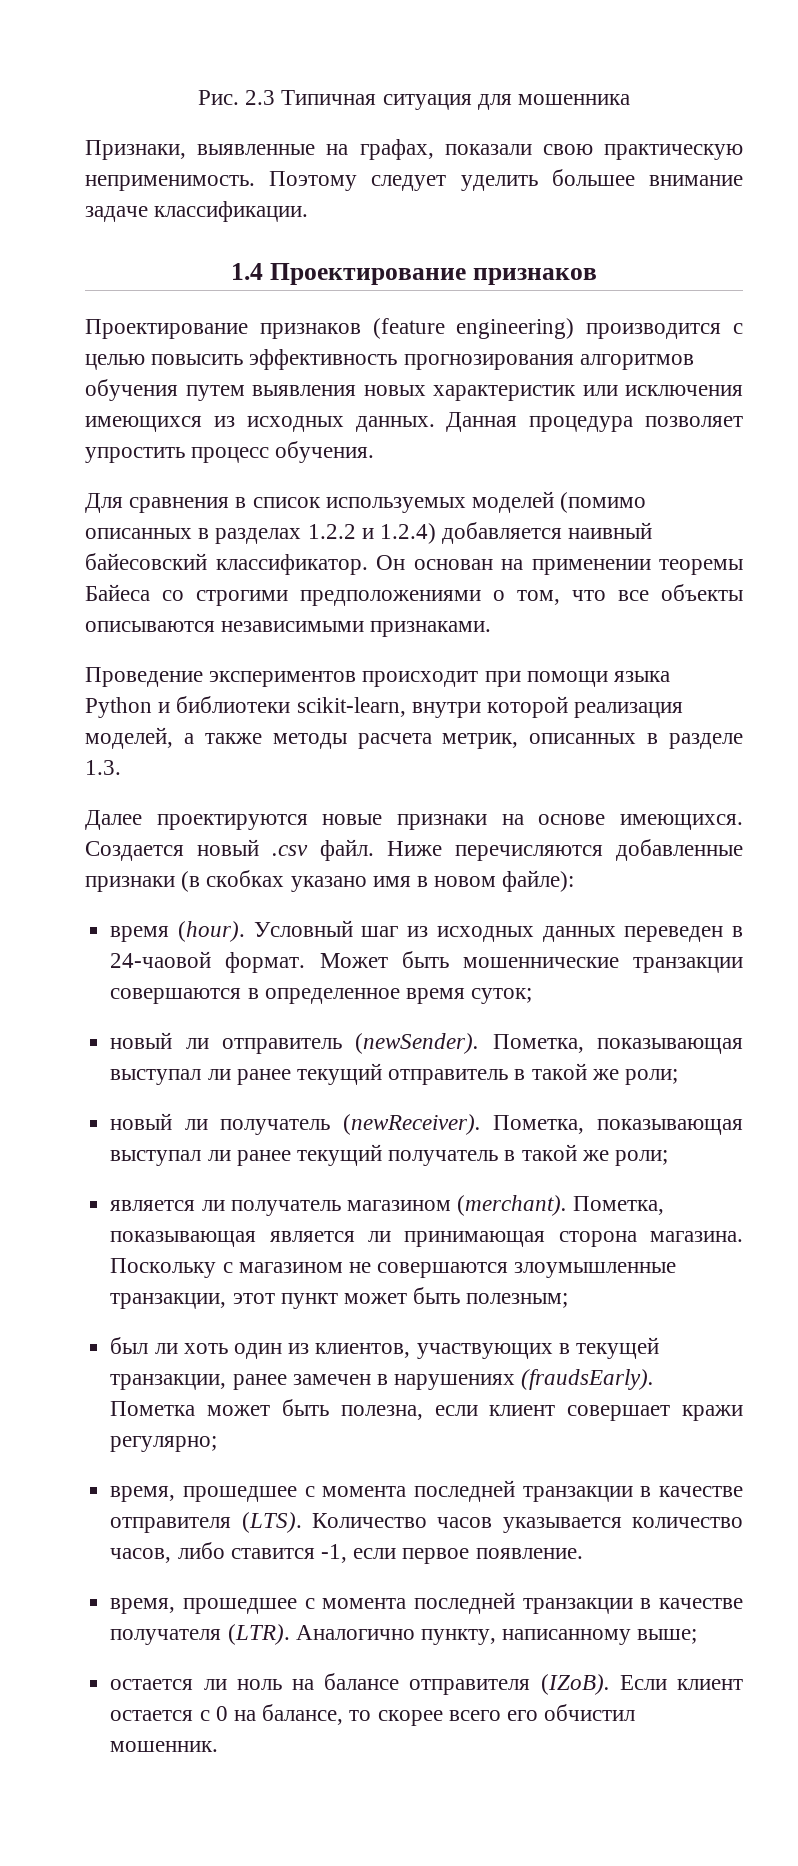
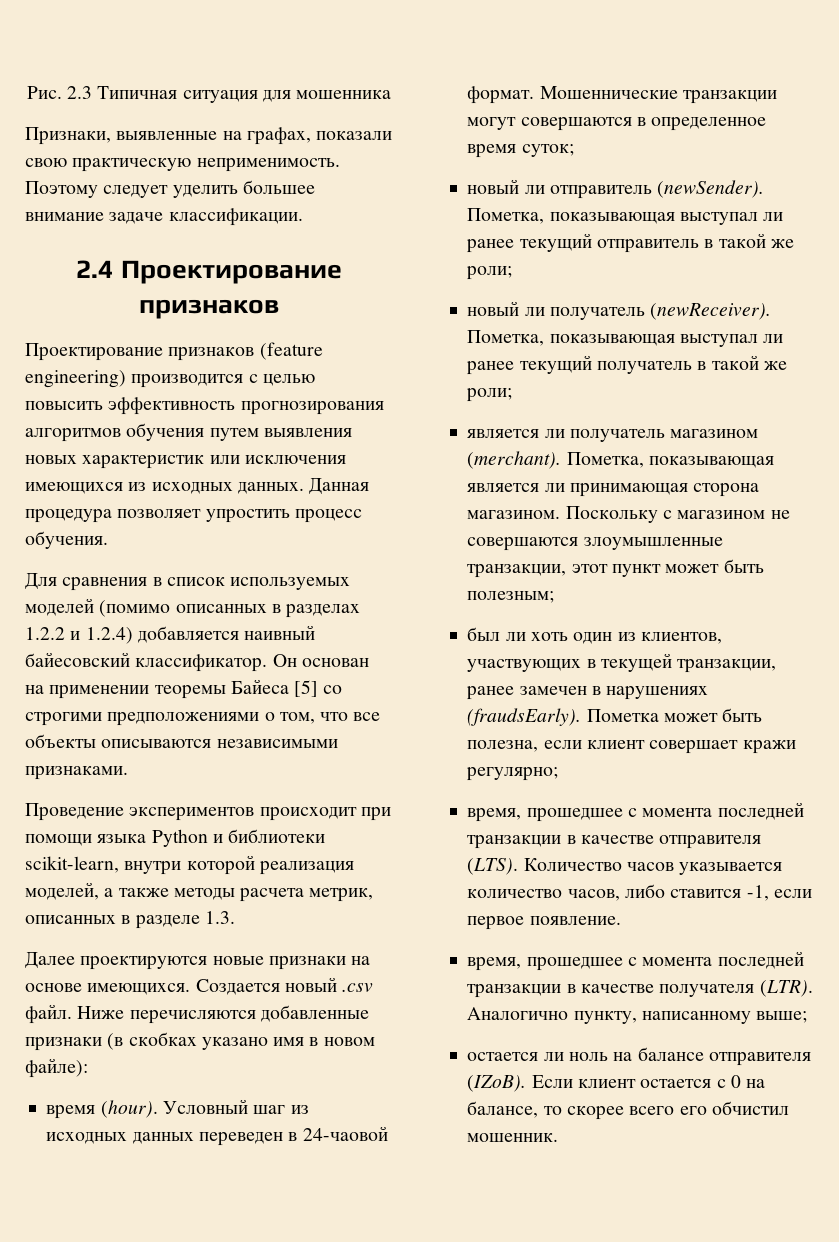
- 1.4 Проектирование признаков
+ 2.4 Проектирование признаков
- Он основан на применении теоремы Байеса со строгими предположениями о том, что все объекты описываются независимыми признаками.
+ Он основан на применении теоремы Байеса [5] со строгими предположениями о том, что все объекты описываются независимыми признаками.
- Может быть мошеннические транзакции совершаются в определенное время суток;
+ Мошеннические транзакции могут совершаются в определенное время суток;
- Пометка, показывающая является ли принимающая сторона магазина.
+ Пометка, показывающая является ли принимающая сторона магазином.

